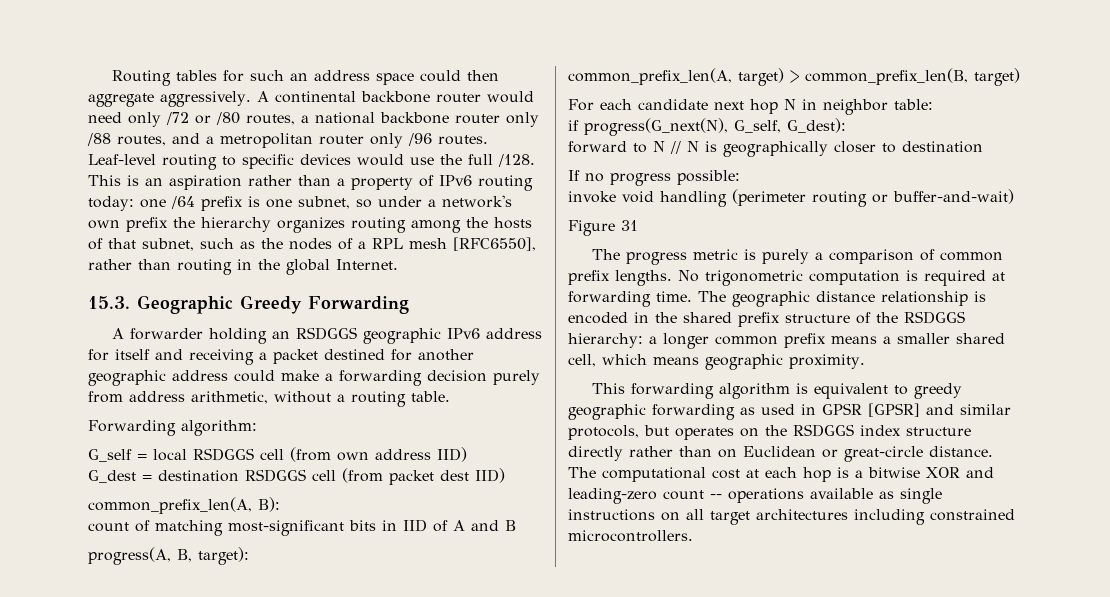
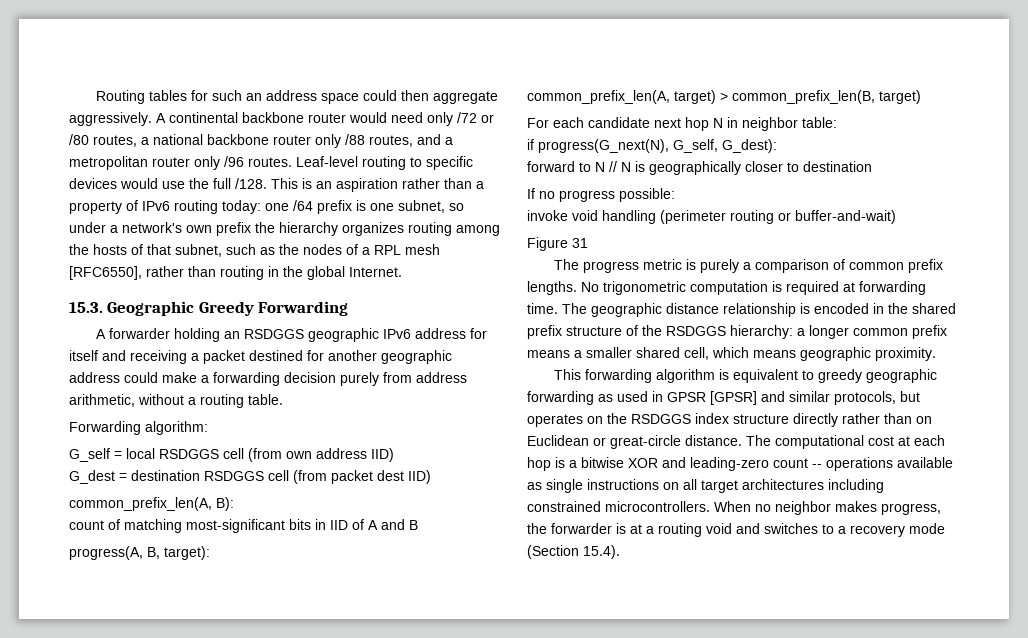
+ When no neighbor makes progress, the forwarder is at a routing void and switches to a recovery mode (Section 15.4).

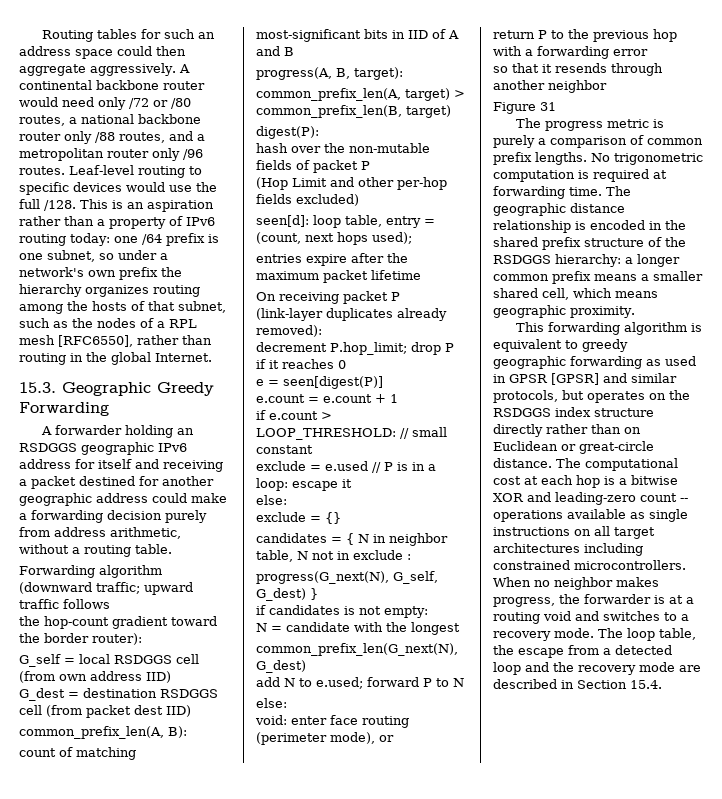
- Forwarding algorithm:
+ Forwarding algorithm (downward traffic; upward traffic follows
+ the hop-count gradient toward the border router):
- For each candidate next hop N in neighbor table:
- if progress(G_next(N), G_self, G_dest):
- forward to N // N is geographically closer to destination
- If no progress possible:
- invoke void handling (perimeter routing or buffer-and-wait)
+ digest(P):
+ hash over the non-mutable fields of packet P
+ (Hop Limit and other per-hop fields excluded)
+ seen[d]: loop table, entry = (count, next hops used);
+ entries expire after the maximum packet lifetime
+ On receiving packet P (link-layer duplicates already removed):
+ decrement P.hop_limit; drop P if it reaches 0
+ e = seen[digest(P)]
+ e.count = e.count + 1
+ if e.count > LOOP_THRESHOLD: // small constant
+ exclude = e.used // P is in a loop: escape it
+ else:
+ exclude = {}
+ candidates = { N in neighbor table, N not in exclude :
+ progress(G_next(N), G_self, G_dest) }
+ if candidates is not empty:
+ N = candidate with the longest
+ common_prefix_len(G_next(N), G_dest)
+ add N to e.used; forward P to N
+ else:
+ void: enter face routing (perimeter mode), or
+ return P to the previous hop with a forwarding error
+ so that it resends through another neighbor
- When no neighbor makes progress, the forwarder is at a routing void and switches to a recovery mode (Section 15.4).
+ When no neighbor makes progress, the forwarder is at a routing void and switches to a recovery mode. The loop table, the escape from a detected loop and the recovery mode are described in Section 15.4.

